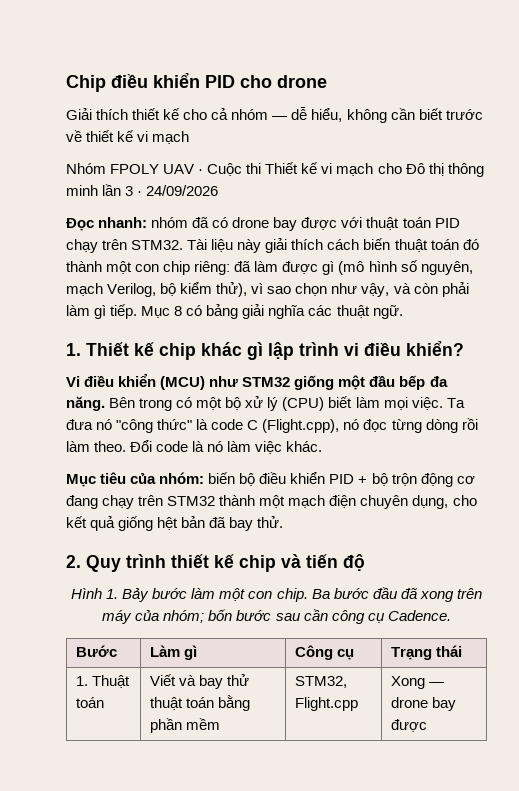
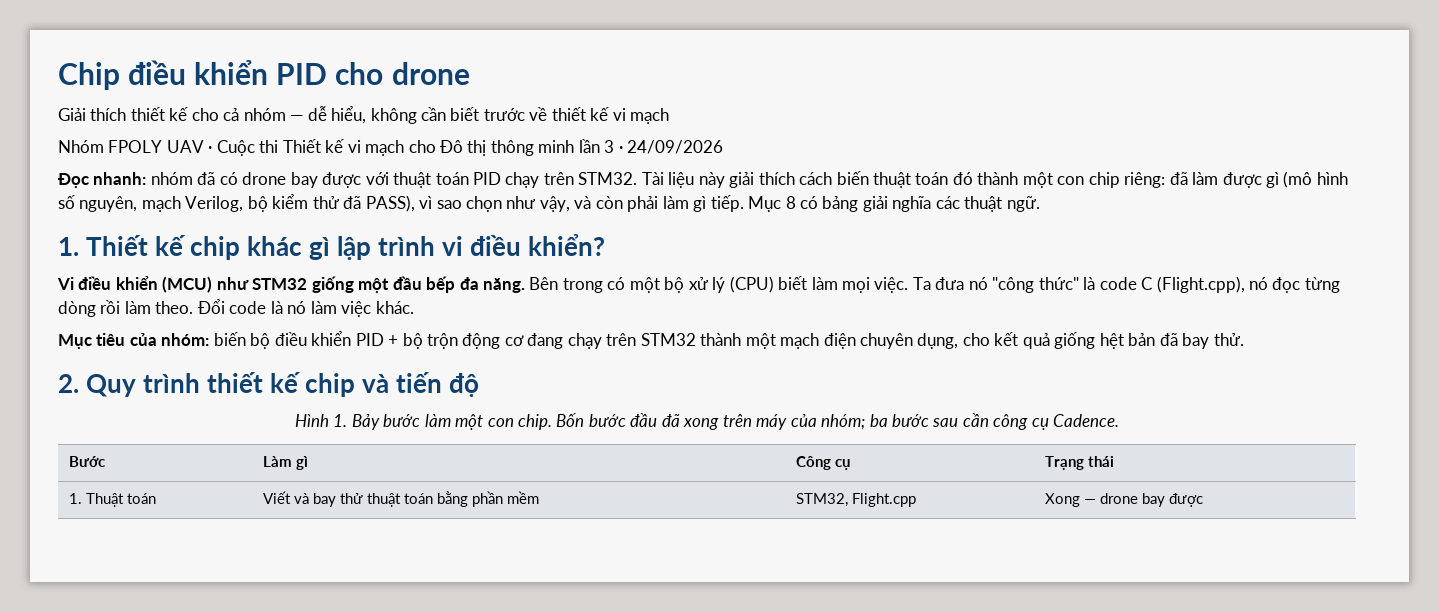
- Tài liệu này giải thích cách biến thuật toán đó thành một con chip riêng: đã làm được gì (mô hình số nguyên, mạch Verilog, bộ kiểm thử), vì sao chọn như vậy, và còn phải làm gì tiếp.
+ Tài liệu này giải thích cách biến thuật toán đó thành một con chip riêng: đã làm được gì (mô hình số nguyên, mạch Verilog, bộ kiểm thử đã PASS), vì sao chọn như vậy, và còn phải làm gì tiếp.
- Ba bước đầu đã xong trên máy của nhóm; bốn bước sau cần công cụ Cadence.
+ Bốn bước đầu đã xong trên máy của nhóm; ba bước sau cần công cụ Cadence.

